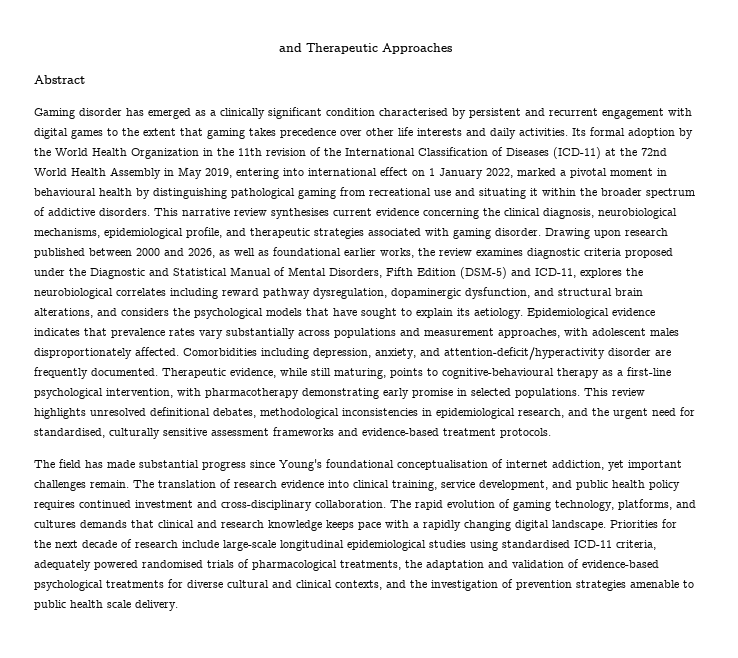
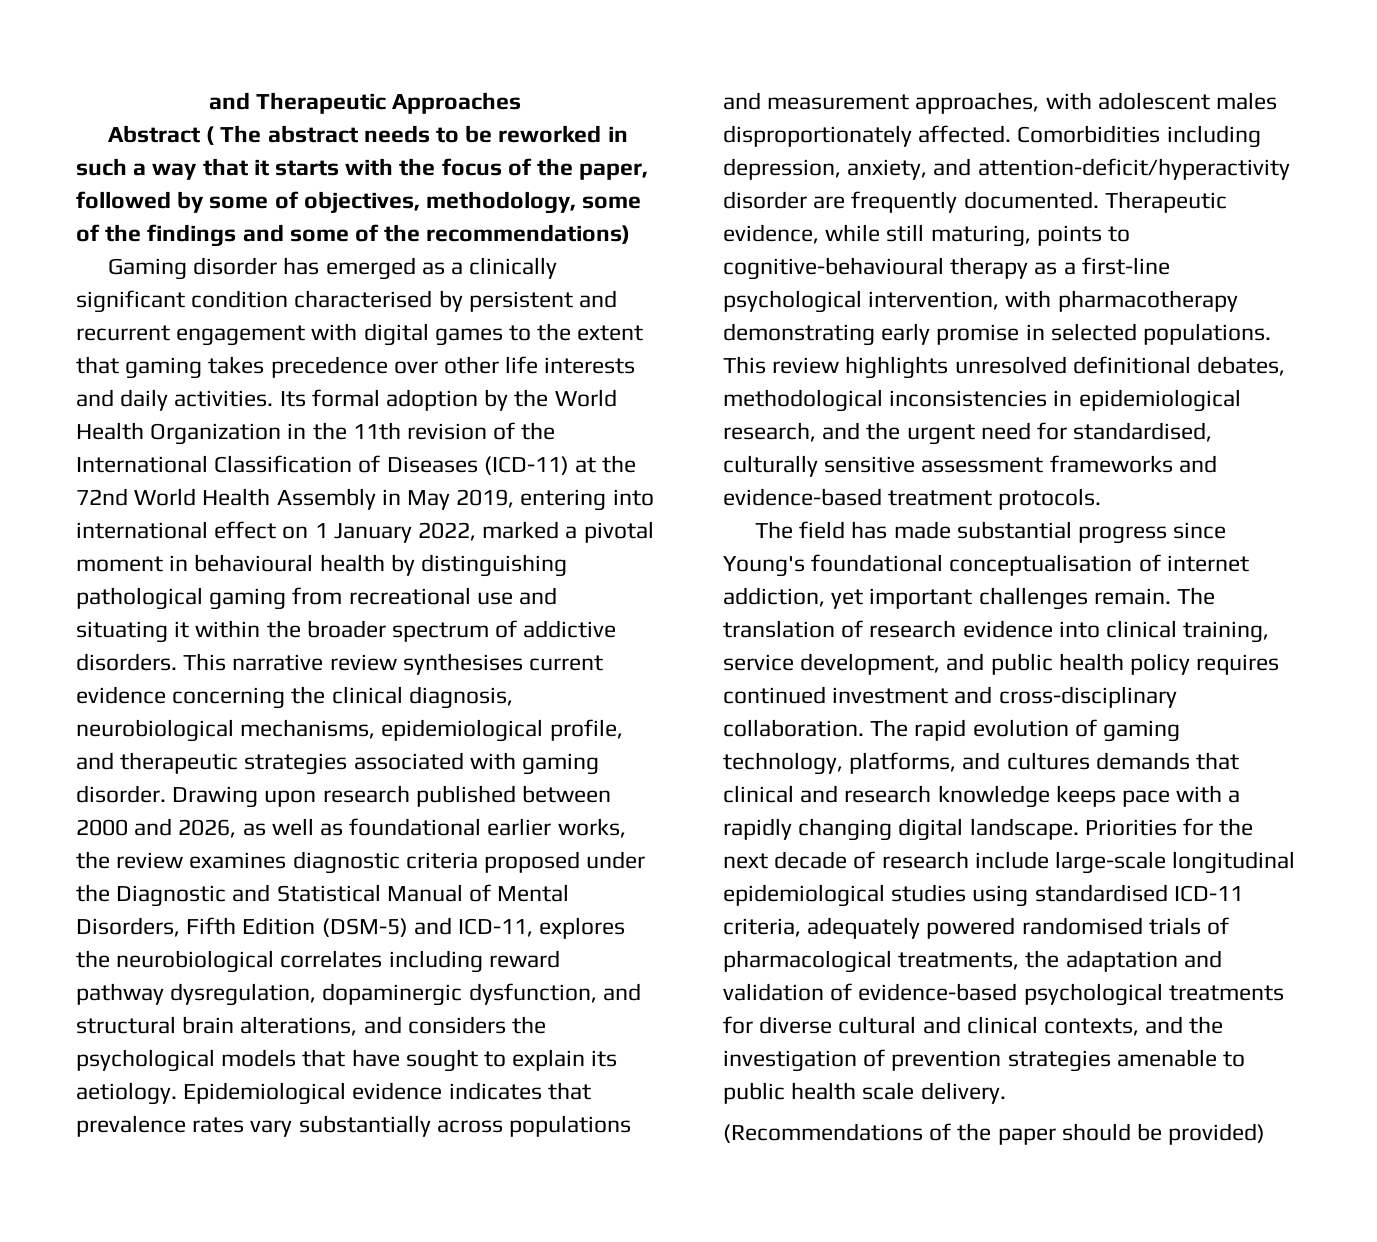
- Abstract
+ Abstract ( The abstract needs to be reworked in such a way that it starts with the focus of the paper, followed by some of objectives, methodology, some of the findings and some of the recommendations)
+ (Recommendations of the paper should be provided)

